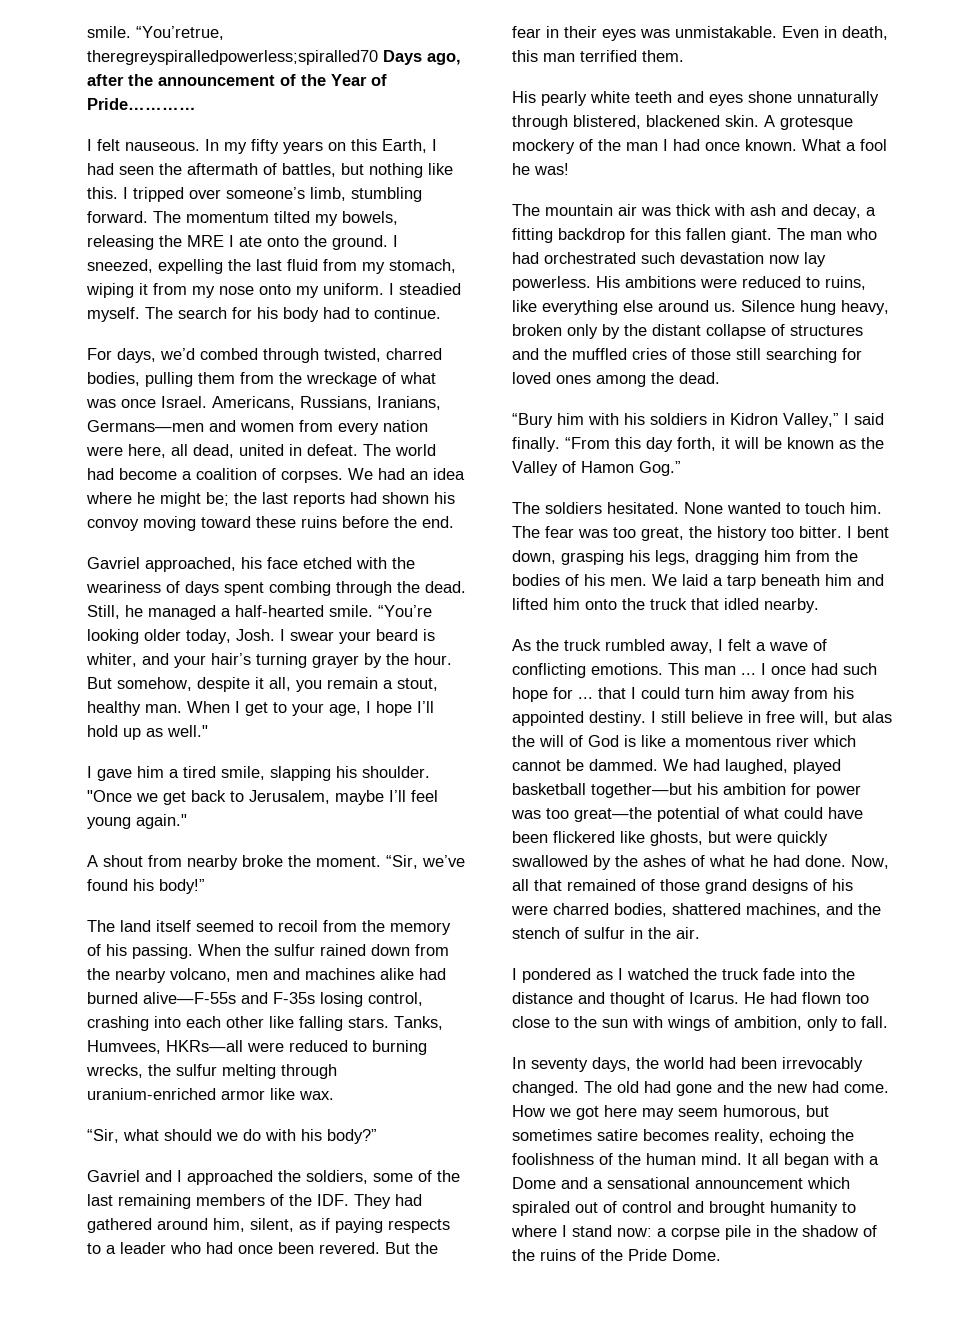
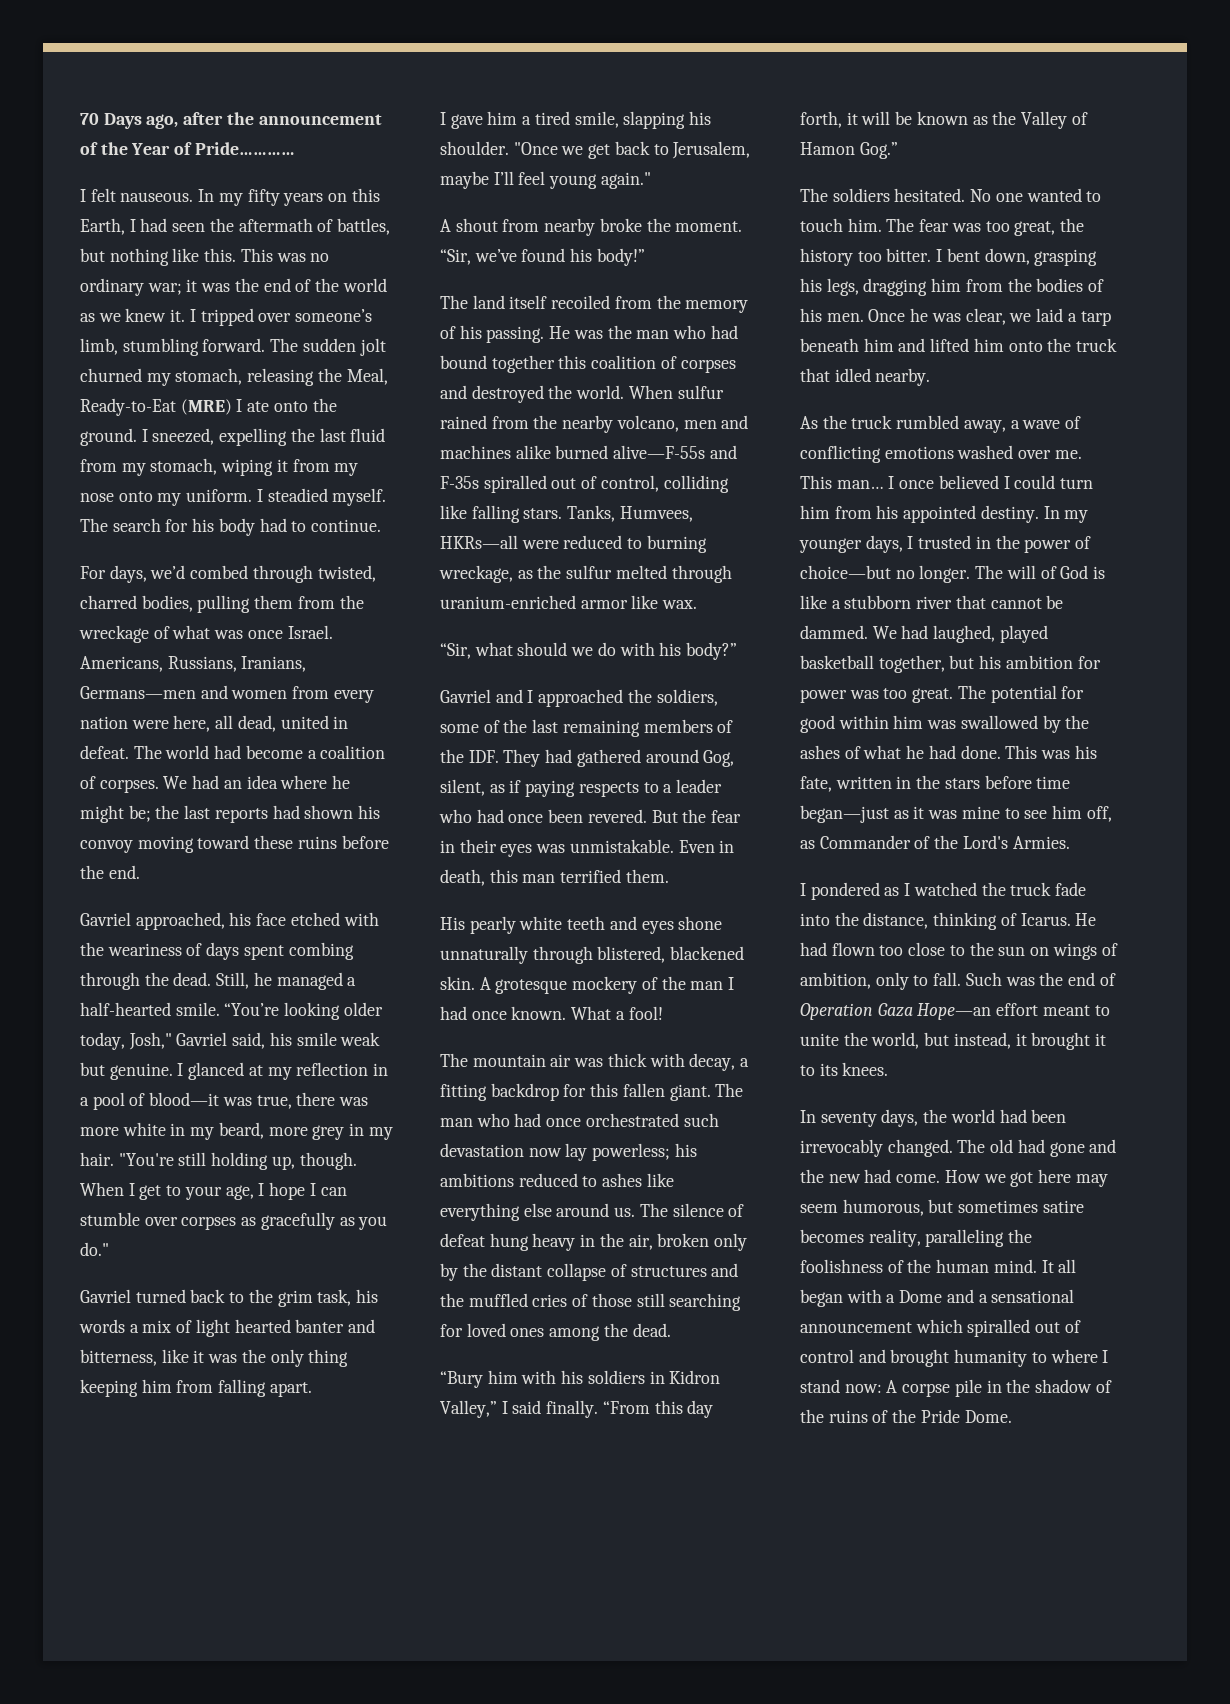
- smile. “You’retrue, theregreyspiralledpowerless;spiralled70 Days ago, after the announcement of the Year of Pride…………
+ 70 Days ago, after the announcement of the Year of Pride…………
+ This was no ordinary war; it was the end of the world as we knew it.
- The momentum tilted my bowels, releasing the MRE I ate onto the ground.
+ The sudden jolt churned my stomach, releasing the Meal, Ready-to-Eat (MRE) I ate onto the ground.
- “You’re looking older today, Josh. I swear your beard is whiter, and your hair’s turning grayer by the hour. But somehow, despite it all, you remain a stout, healthy man.
+ “You’re looking older today, Josh," Gavriel said, his smile weak but genuine. I glanced at my reflection in a pool of blood—it was true, there was more white in my beard, more grey in my hair. "You're still holding up, though.
- When I get to your age, I hope I’ll hold up as well."
+ When I get to your age, I hope I can stumble over corpses as gracefully as you do."
+ Gavriel turned back to the grim task, his words a mix of light hearted banter and bitterness, like it was the only thing keeping him from falling apart.
- The land itself seemed to recoil from the memory of his passing.
+ The land itself recoiled from the memory of his passing.
- When the sulfur rained down from the nearby volcano, men and machines alike had burned alive—F-55s and F-35s losing control, crashing into each other like falling stars.
+ He was the man who had bound together this coalition of corpses and destroyed the world. When sulfur rained from the nearby volcano, men and machines alike burned alive—F-55s and F-35s spiralled out of control, colliding like falling stars.
- Tanks, Humvees, HKRs—all were reduced to burning wrecks, the sulfur melting through uranium-enriched armor like wax.
+ Tanks, Humvees, HKRs—all were reduced to burning wreckage, as the sulfur melted through uranium-enriched armor like wax.
- Gavriel and I approached the soldiers, some of the last remaining members of the IDF. They had gathered around him, silent, as if paying respects to a leader who had once been revered.
+ Gavriel and I approached the soldiers, some of the last remaining members of the IDF. They had gathered around Gog, silent, as if paying respects to a leader who had once been revered.
- What a fool he was!
+ What a fool!
- The mountain air was thick with ash and decay, a fitting backdrop for this fallen giant.
+ The mountain air was thick with decay, a fitting backdrop for this fallen giant.
- The man who had orchestrated such devastation now lay powerless. His ambitions were reduced to ruins, like everything else around us.
+ The man who had once orchestrated such devastation now lay powerless; his ambitions reduced to ashes like everything else around us.
- Silence hung heavy, broken only by the distant collapse of structures and the muffled cries of those still searching for loved ones among the dead.
+ The silence of defeat hung heavy in the air, broken only by the distant collapse of structures and the muffled cries of those still searching for loved ones among the dead.
- The soldiers hesitated. None wanted to touch him.
+ The soldiers hesitated. No one wanted to touch him.
- We laid a tarp beneath him and lifted him onto the truck that idled nearby.
+ Once he was clear, we laid a tarp beneath him and lifted him onto the truck that idled nearby.
- As the truck rumbled away, I felt a wave of conflicting emotions. This man ... I once had such hope for ... that I could turn him away from his appointed destiny.
+ As the truck rumbled away, a wave of conflicting emotions washed over me. This man… I once believed I could turn him from his appointed destiny.
- I still believe in free will, but alas the will of God is like a momentous river which cannot be dammed.
+ In my younger days, I trusted in the power of choice—but no longer. The will of God is like a stubborn river that cannot be dammed.
- We had laughed, played basketball together—but his ambition for power was too great—the potential of what could have been flickered like ghosts, but were quickly swallowed by the ashes of what he had done.
+ We had laughed, played basketball together, but his ambition for power was too great. The potential for good within him was swallowed by the ashes of what he had done.
- Now, all that remained of those grand designs of his were charred bodies, shattered machines, and the stench of sulfur in the air.
+ This was his fate, written in the stars before time began—just as it was mine to see him off, as Commander of the Lord's Armies.
- I pondered as I watched the truck fade into the distance and thought of Icarus.
+ I pondered as I watched the truck fade into the distance, thinking of Icarus.
- He had flown too close to the sun with wings of ambition, only to fall.
+ He had flown too close to the sun on wings of ambition, only to fall. Such was the end of Operation Gaza Hope—an effort meant to unite the world, but instead, it brought it to its knees.
- How we got here may seem humorous, but sometimes satire becomes reality, echoing the foolishness of the human mind.
+ How we got here may seem humorous, but sometimes satire becomes reality, paralleling the foolishness of the human mind.
- It all began with a Dome and a sensational announcement which spiraled out of control and brought humanity to where I stand now: a corpse pile in the shadow of the ruins of the Pride Dome.
+ It all began with a Dome and a sensational announcement which spiralled out of control and brought humanity to where I stand now: A corpse pile in the shadow of the ruins of the Pride Dome.

